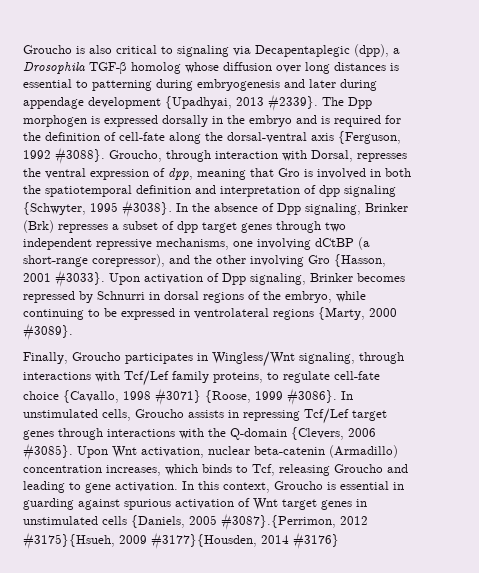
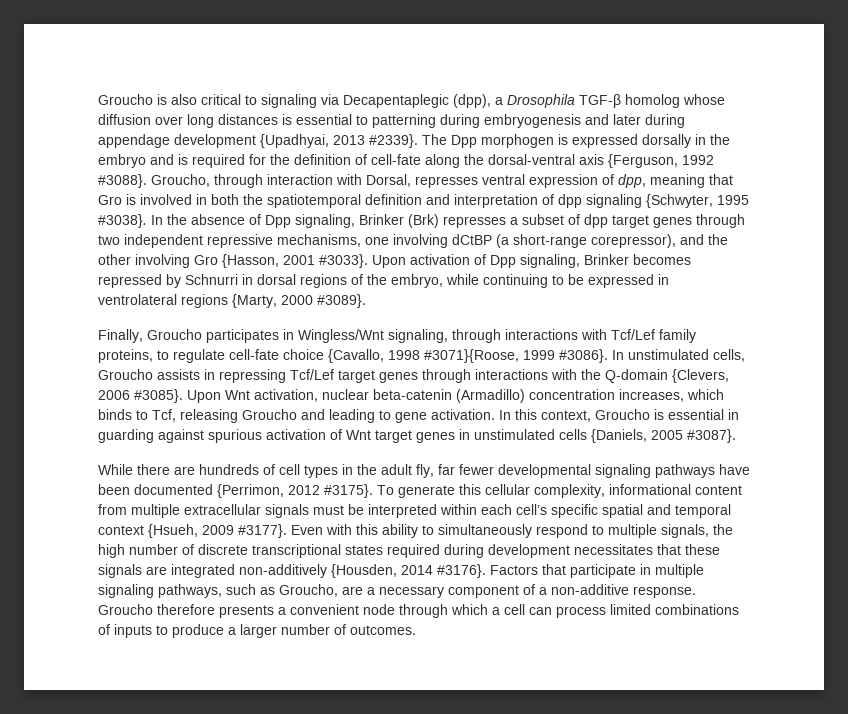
- Groucho, through interaction with Dorsal, represses the ventral expression of dpp, meaning that Gro is involved in both the spatiotemporal definition and interpretation of dpp signaling {Schwyter, 1995 #3038}.
+ Groucho, through interaction with Dorsal, represses ventral expression of dpp, meaning that Gro is involved in both the spatiotemporal definition and interpretation of dpp signaling {Schwyter, 1995 #3038}.
- Finally, Groucho participates in Wingless/Wnt signaling, through interactions with Tcf/Lef family proteins, to regulate cell-fate choice {Cavallo, 1998 #3071} {Roose, 1999 #3086}.
+ Finally, Groucho participates in Wingless/Wnt signaling, through interactions with Tcf/Lef family proteins, to regulate cell-fate choice {Cavallo, 1998 #3071}{Roose, 1999 #3086}.
- In this context, Groucho is essential in guarding against spurious activation of Wnt target genes in unstimulated cells {Daniels, 2005 #3087}.{Perrimon, 2012 #3175}{Hsueh, 2009 #3177}{Housden, 2014 #3176}
+ In this context, Groucho is essential in guarding against spurious activation of Wnt target genes in unstimulated cells {Daniels, 2005 #3087}.
+ While there are hundreds of cell types in the adult fly, far fewer developmental signaling pathways have been documented {Perrimon, 2012 #3175}. To generate this cellular complexity, informational content from multiple extracellular signals must be interpreted within each cell’s specific spatial and temporal context {Hsueh, 2009 #3177}. Even with this ability to simultaneously respond to multiple signals, the high number of discrete transcriptional states required during development necessitates that these signals are integrated non-additively {Housden, 2014 #3176}. Factors that participate in multiple signaling pathways, such as Groucho, are a necessary component of a non-additive response. Groucho therefore presents a convenient node through which a cell can process limited combinations of inputs to produce a larger number of outcomes.

